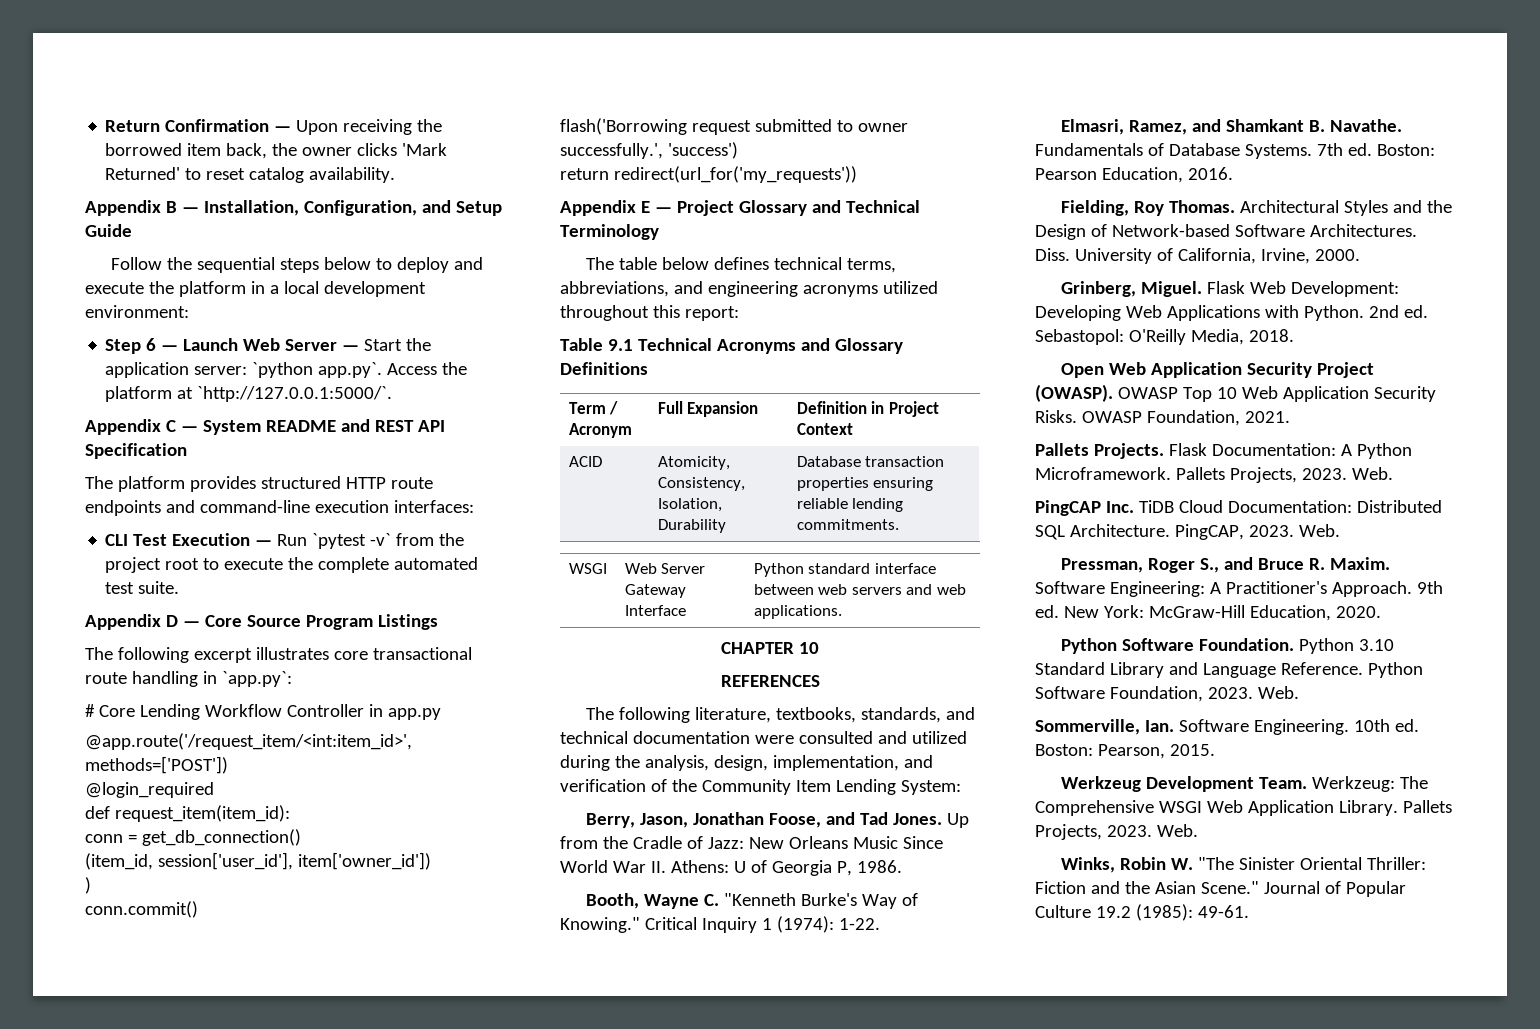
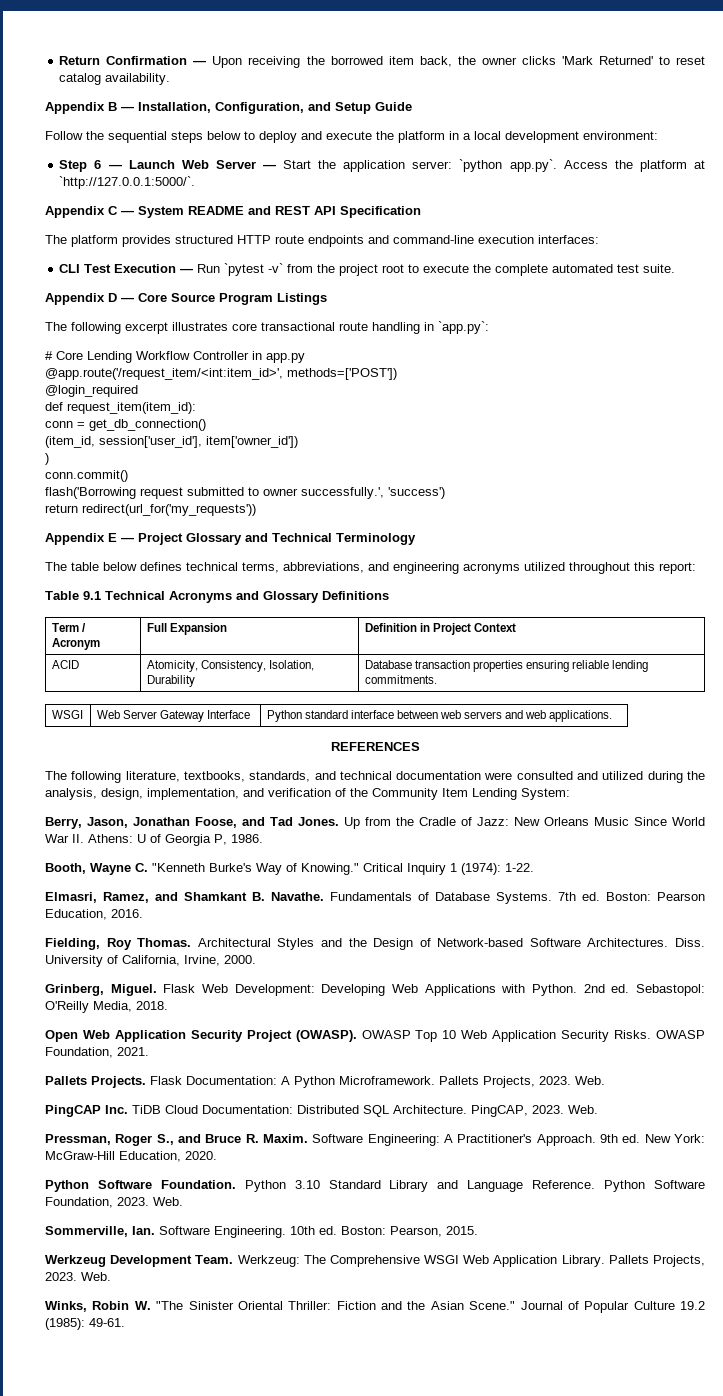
- CHAPTER 10

